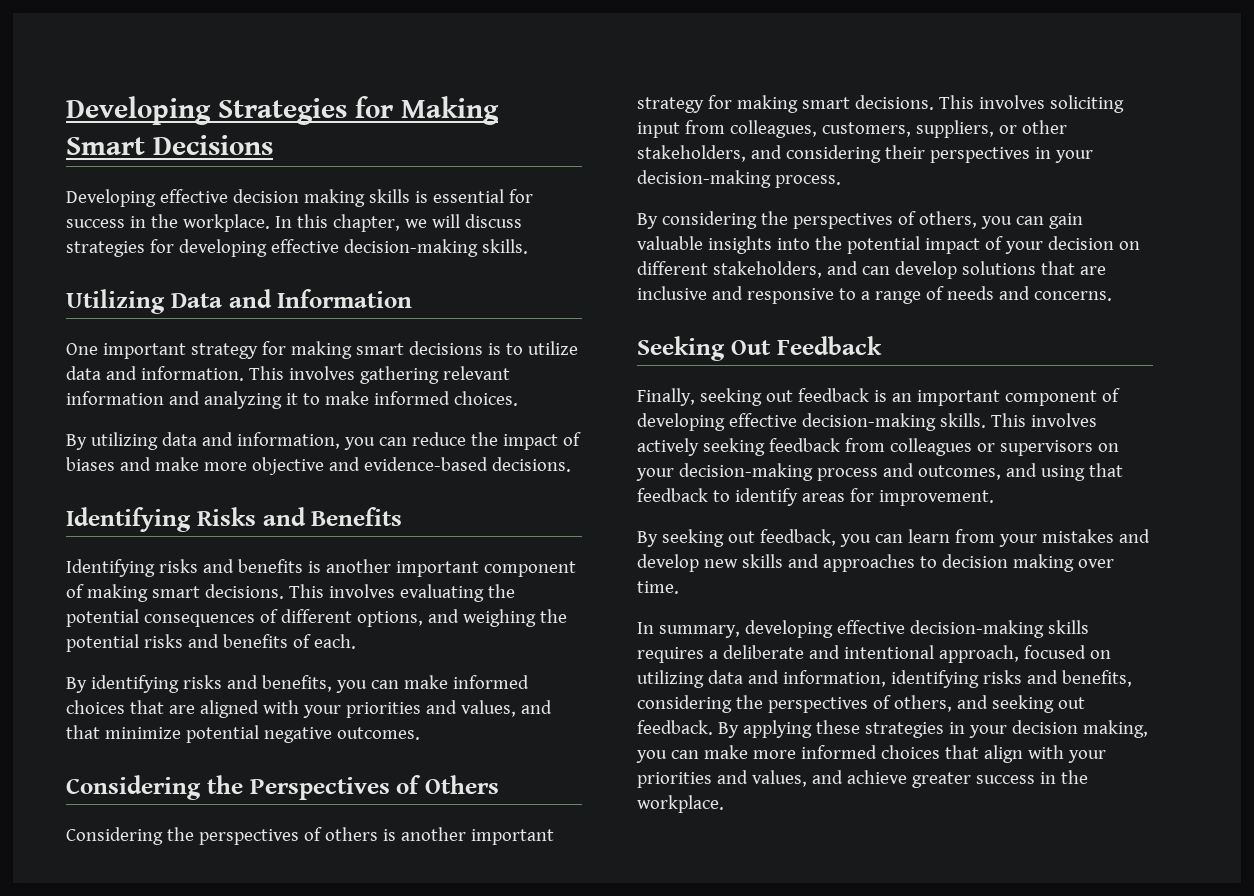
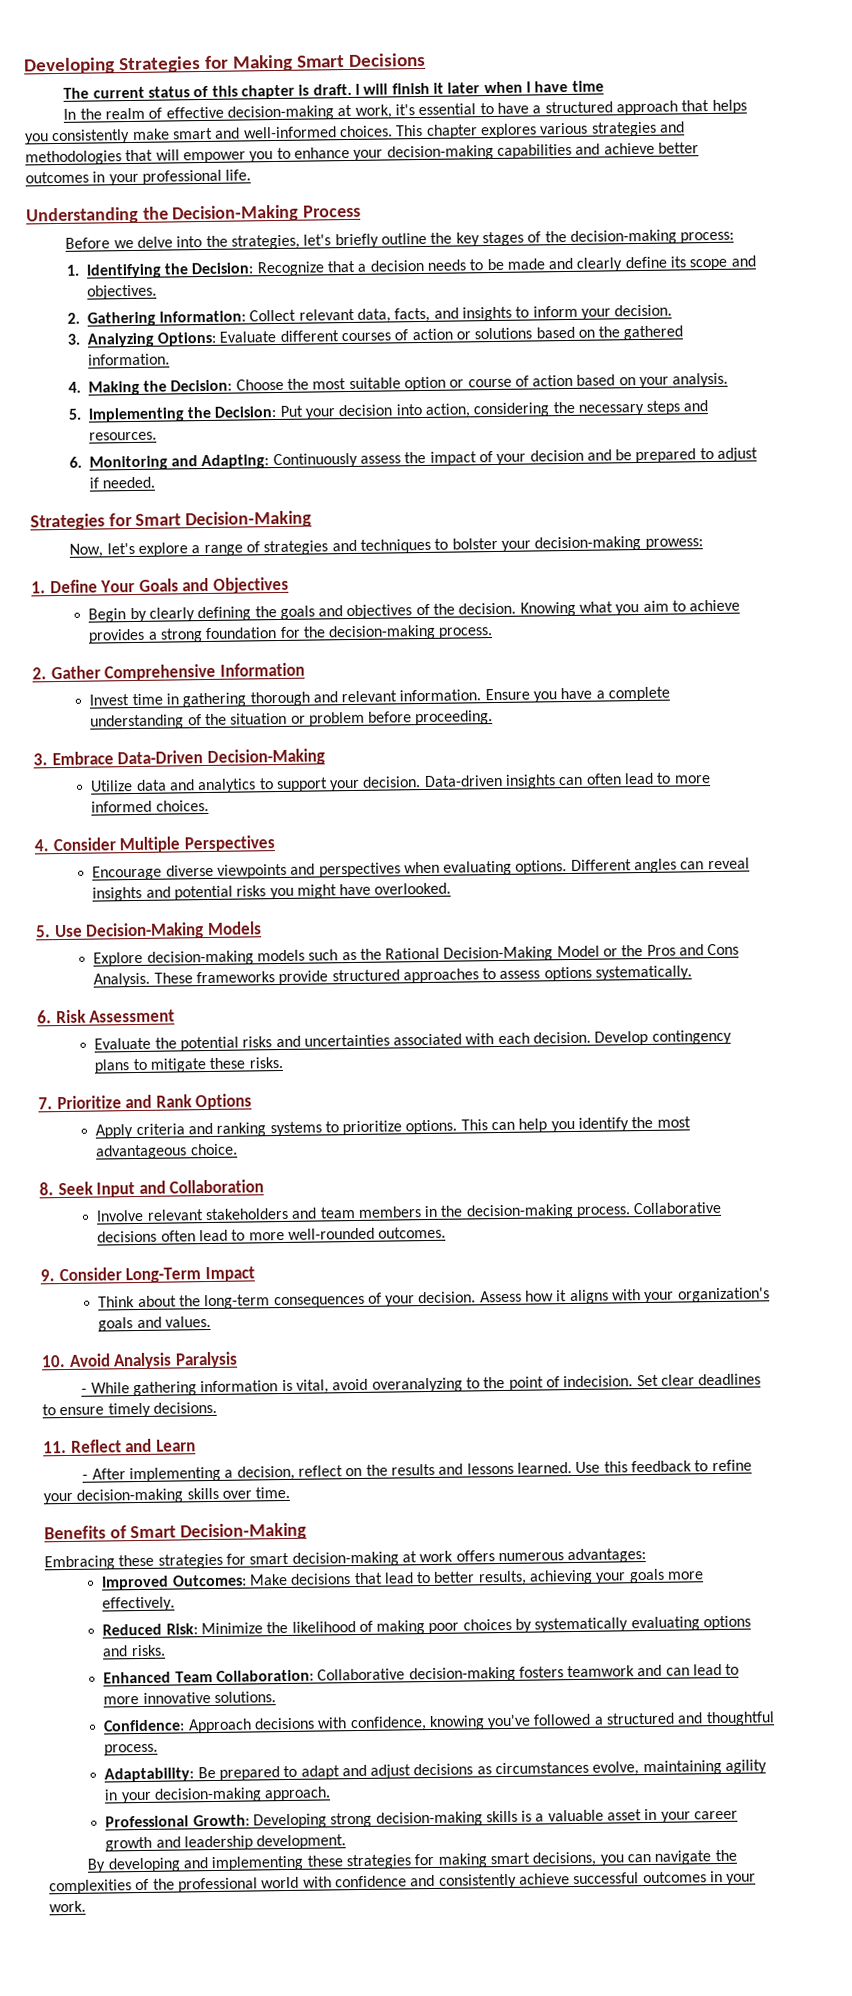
- Developing effective decision making skills is essential for success in the workplace. In this chapter, we will discuss strategies for developing effective decision-making skills.
- Utilizing Data and Information
- One important strategy for making smart decisions is to utilize data and information. This involves gathering relevant information and analyzing it to make informed choices.
- By utilizing data and information, you can reduce the impact of biases and make more objective and evidence-based decisions.
- Identifying Risks and Benefits
- Identifying risks and benefits is another important component of making smart decisions. This involves evaluating the potential consequences of different options, and weighing the potential risks and benefits of each.
- By identifying risks and benefits, you can make informed choices that are aligned with your priorities and values, and that minimize potential negative outcomes.
- Considering the Perspectives of Others
- Considering the perspectives of others is another important strategy for making smart decisions. This involves soliciting input from colleagues, customers, suppliers, or other stakeholders, and considering their perspectives in your decision-making process.
- By considering the perspectives of others, you can gain valuable insights into the potential impact of your decision on different stakeholders, and can develop solutions that are inclusive and responsive to a range of needs and concerns.
- Seeking Out Feedback
- Finally, seeking out feedback is an important component of developing effective decision-making skills. This involves actively seeking feedback from colleagues or supervisors on your decision-making process and outcomes, and using that feedback to identify areas for improvement.
- By seeking out feedback, you can learn from your mistakes and develop new skills and approaches to decision making over time.
- In summary, developing effective decision-making skills requires a deliberate and intentional approach, focused on utilizing data and information, identifying risks and benefits, considering the perspectives of others, and seeking out feedback. By applying these strategies in your decision making, you can make more informed choices that align with your priorities and values, and achieve greater success in the workplace.
+ The current status of this chapter is draft. I will finish it later when I have time
+ In the realm of effective decision-making at work, it's essential to have a structured approach that helps you consistently make smart and well-informed choices. This chapter explores various strategies and methodologies that will empower you to enhance your decision-making capabilities and achieve better outcomes in your professional life.
+ Understanding the Decision-Making Process
+ Before we delve into the strategies, let's briefly outline the key stages of the decision-making process:
+ 1. Identifying the Decision: Recognize that a decision needs to be made and clearly define its scope and objectives.
+ 2. Gathering Information: Collect relevant data, facts, and insights to inform your decision.
+ 3. Analyzing Options: Evaluate different courses of action or solutions based on the gathered information.
+ 4. Making the Decision: Choose the most suitable option or course of action based on your analysis.
+ 5. Implementing the Decision: Put your decision into action, considering the necessary steps and resources.
+ 6. Monitoring and Adapting: Continuously assess the impact of your decision and be prepared to adjust if needed.
+ Strategies for Smart Decision-Making
+ Now, let's explore a range of strategies and techniques to bolster your decision-making prowess:
+ 1. Define Your Goals and Objectives
+ Begin by clearly defining the goals and objectives of the decision. Knowing what you aim to achieve provides a strong foundation for the decision-making process.
+ 2. Gather Comprehensive Information
+ Invest time in gathering thorough and relevant information. Ensure you have a complete understanding of the situation or problem before proceeding.
+ 3. Embrace Data-Driven Decision-Making
+ Utilize data and analytics to support your decision. Data-driven insights can often lead to more informed choices.
+ 4. Consider Multiple Perspectives
+ Encourage diverse viewpoints and perspectives when evaluating options. Different angles can reveal insights and potential risks you might have overlooked.
+ 5. Use Decision-Making Models
+ Explore decision-making models such as the Rational Decision-Making Model or the Pros and Cons Analysis. These frameworks provide structured approaches to assess options systematically.
+ 6. Risk Assessment
+ Evaluate the potential risks and uncertainties associated with each decision. Develop contingency plans to mitigate these risks.
+ 7. Prioritize and Rank Options
+ Apply criteria and ranking systems to prioritize options. This can help you identify the most advantageous choice.
+ 8. Seek Input and Collaboration
+ Involve relevant stakeholders and team members in the decision-making process. Collaborative decisions often lead to more well-rounded outcomes.
+ 9. Consider Long-Term Impact
+ Think about the long-term consequences of your decision. Assess how it aligns with your organization's goals and values.
+ 10. Avoid Analysis Paralysis
+ - While gathering information is vital, avoid overanalyzing to the point of indecision. Set clear deadlines to ensure timely decisions.
+ 11. Reflect and Learn
+ - After implementing a decision, reflect on the results and lessons learned. Use this feedback to refine your decision-making skills over time.
+ Benefits of Smart Decision-Making
+ Embracing these strategies for smart decision-making at work offers numerous advantages:
+ Improved Outcomes: Make decisions that lead to better results, achieving your goals more effectively.
+ Reduced Risk: Minimize the likelihood of making poor choices by systematically evaluating options and risks.
+ Enhanced Team Collaboration: Collaborative decision-making fosters teamwork and can lead to more innovative solutions.
+ Confidence: Approach decisions with confidence, knowing you've followed a structured and thoughtful process.
+ Adaptability: Be prepared to adapt and adjust decisions as circumstances evolve, maintaining agility in your decision-making approach.
+ Professional Growth: Developing strong decision-making skills is a valuable asset in your career growth and leadership development.
+ By developing and implementing these strategies for making smart decisions, you can navigate the complexities of the professional world with confidence and consistently achieve successful outcomes in your work.

